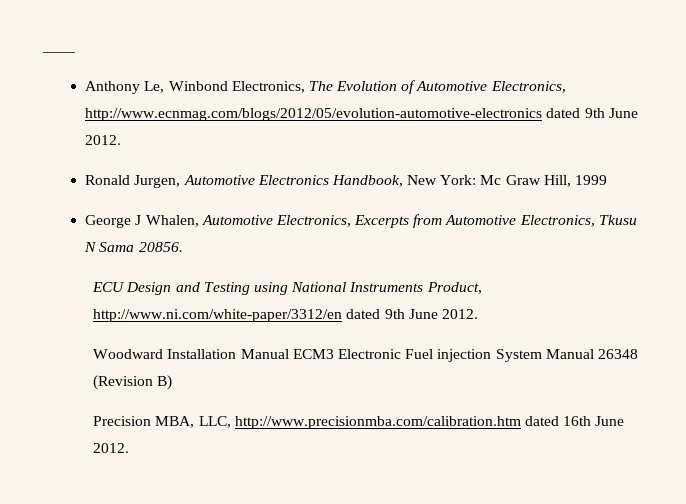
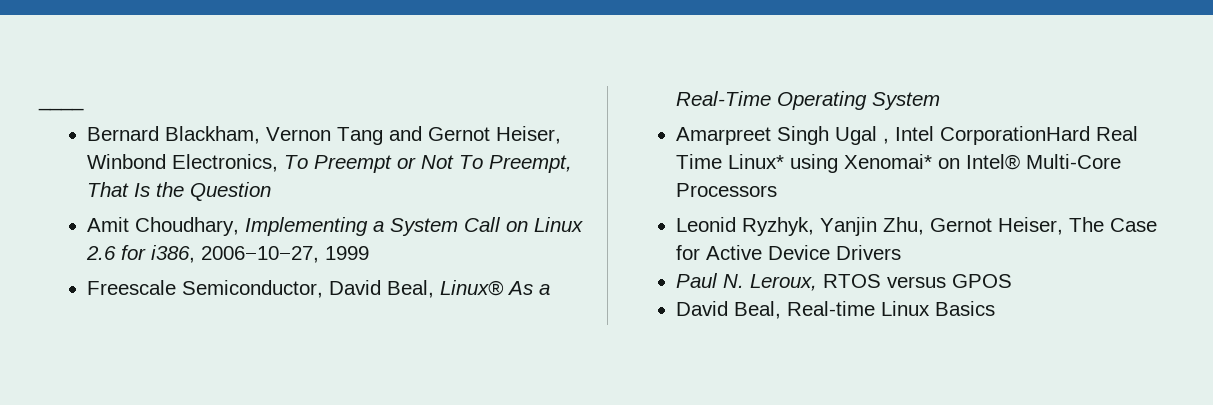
- Anthony Le, Winbond Electronics, The Evolution of Automotive Electronics, http://www.ecnmag.com/blogs/2012/05/evolution-automotive-electronics dated 9th June 2012.
- Ronald Jurgen, Automotive Electronics Handbook, New York: Mc Graw Hill, 1999
- George J Whalen, Automotive Electronics, Excerpts from Automotive Electronics, Tkusu N Sama 20856.
- ECU Design and Testing using National Instruments Product, http://www.ni.com/white-paper/3312/en dated 9th June 2012.
- Woodward Installation Manual ECM3 Electronic Fuel injection System Manual 26348 (Revision B)
- Precision MBA, LLC, http://www.precisionmba.com/calibration.htm dated 16th June 2012.
+ Bernard Blackham, Vernon Tang and Gernot Heiser, Winbond Electronics, To Preempt or Not To Preempt, That Is the Question
+ Amit Choudhary, Implementing a System Call on Linux 2.6 for i386, 2006−10−27, 1999
+ Freescale Semiconductor, David Beal, Linux® As a Real-Time Operating System
+ Amarpreet Singh Ugal , Intel CorporationHard Real Time Linux* using Xenomai* on Intel® Multi-Core Processors
+ Leonid Ryzhyk, Yanjin Zhu, Gernot Heiser, The Case for Active Device Drivers
+ Paul N. Leroux, RTOS versus GPOS
+ David Beal, Real-time Linux Basics

